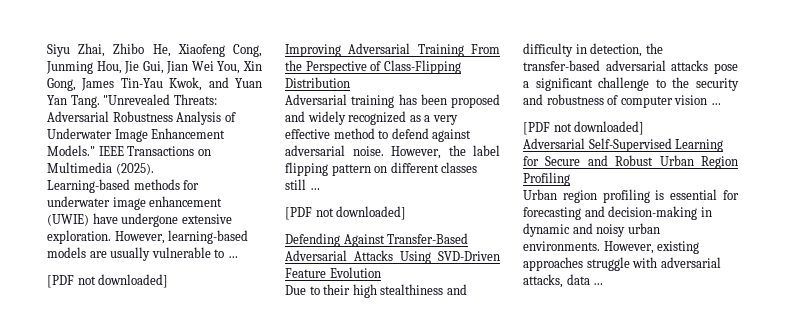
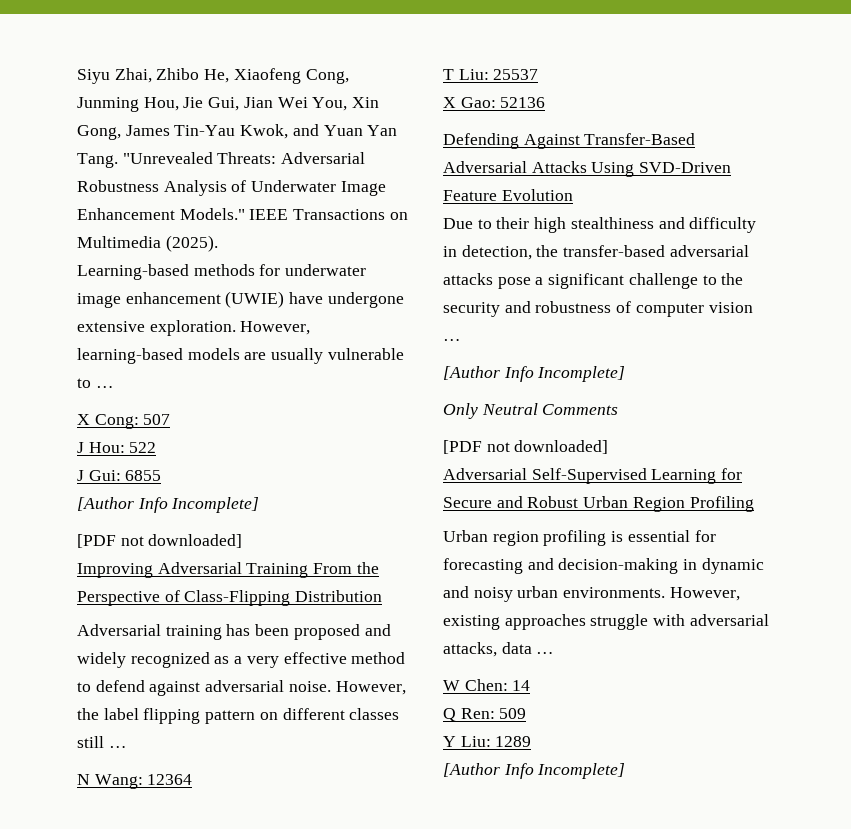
+ X Cong: 507
+ J Hou: 522
+ J Gui: 6855
+ [Author Info Incomplete]
  However, the label flipping pattern on different classes still …
- [PDF not downloaded]
+ N Wang: 12364
+ T Liu: 25537
+ X Gao: 52136
  Due to their high stealthiness and difficulty in detection, the transfer-based adversarial attacks pose a significant challenge to the security and robustness of computer vision …
+ [Author Info Incomplete]
+ Only Neutral Comments
+ W Chen: 14
+ Q Ren: 509
+ Y Liu: 1289
+ [Author Info Incomplete]

